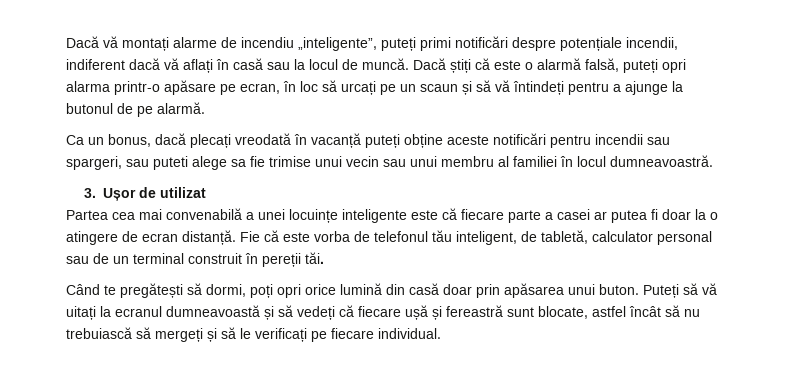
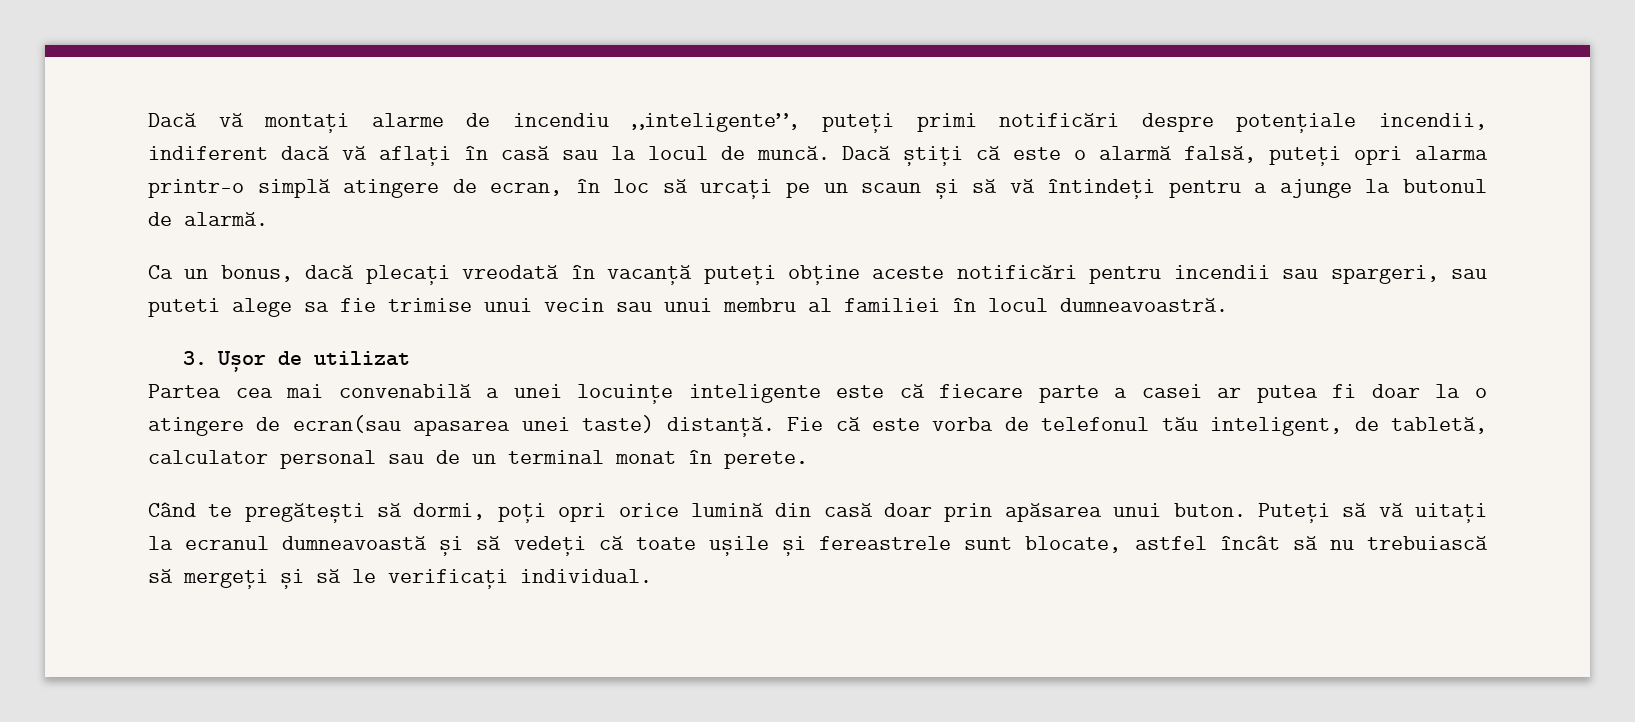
- Dacă știți că este o alarmă falsă, puteți opri alarma printr-o apăsare pe ecran, în loc să urcați pe un scaun și să vă întindeți pentru a ajunge la butonul de pe alarmă.
+ Dacă știți că este o alarmă falsă, puteți opri alarma printr-o simplă atingere de ecran, în loc să urcați pe un scaun și să vă întindeți pentru a ajunge la butonul de alarmă.
- Partea cea mai convenabilă a unei locuințe inteligente este că fiecare parte a casei ar putea fi doar la o atingere de ecran distanță.
+ Partea cea mai convenabilă a unei locuințe inteligente este că fiecare parte a casei ar putea fi doar la o atingere de ecran(sau apasarea unei taste) distanță.
- Fie că este vorba de telefonul tău inteligent, de tabletă, calculator personal sau de un terminal construit în pereții tăi.
+ Fie că este vorba de telefonul tău inteligent, de tabletă, calculator personal sau de un terminal monat în perete.
- Puteți să vă uitați la ecranul dumneavoastă și să vedeți că fiecare ușă și fereastră sunt blocate, astfel încât să nu trebuiască să mergeți și să le verificați pe fiecare individual.
+ Puteți să vă uitați la ecranul dumneavoastă și să vedeți că toate ușile și fereastrele sunt blocate, astfel încât să nu trebuiască să mergeți și să le verificați individual.

